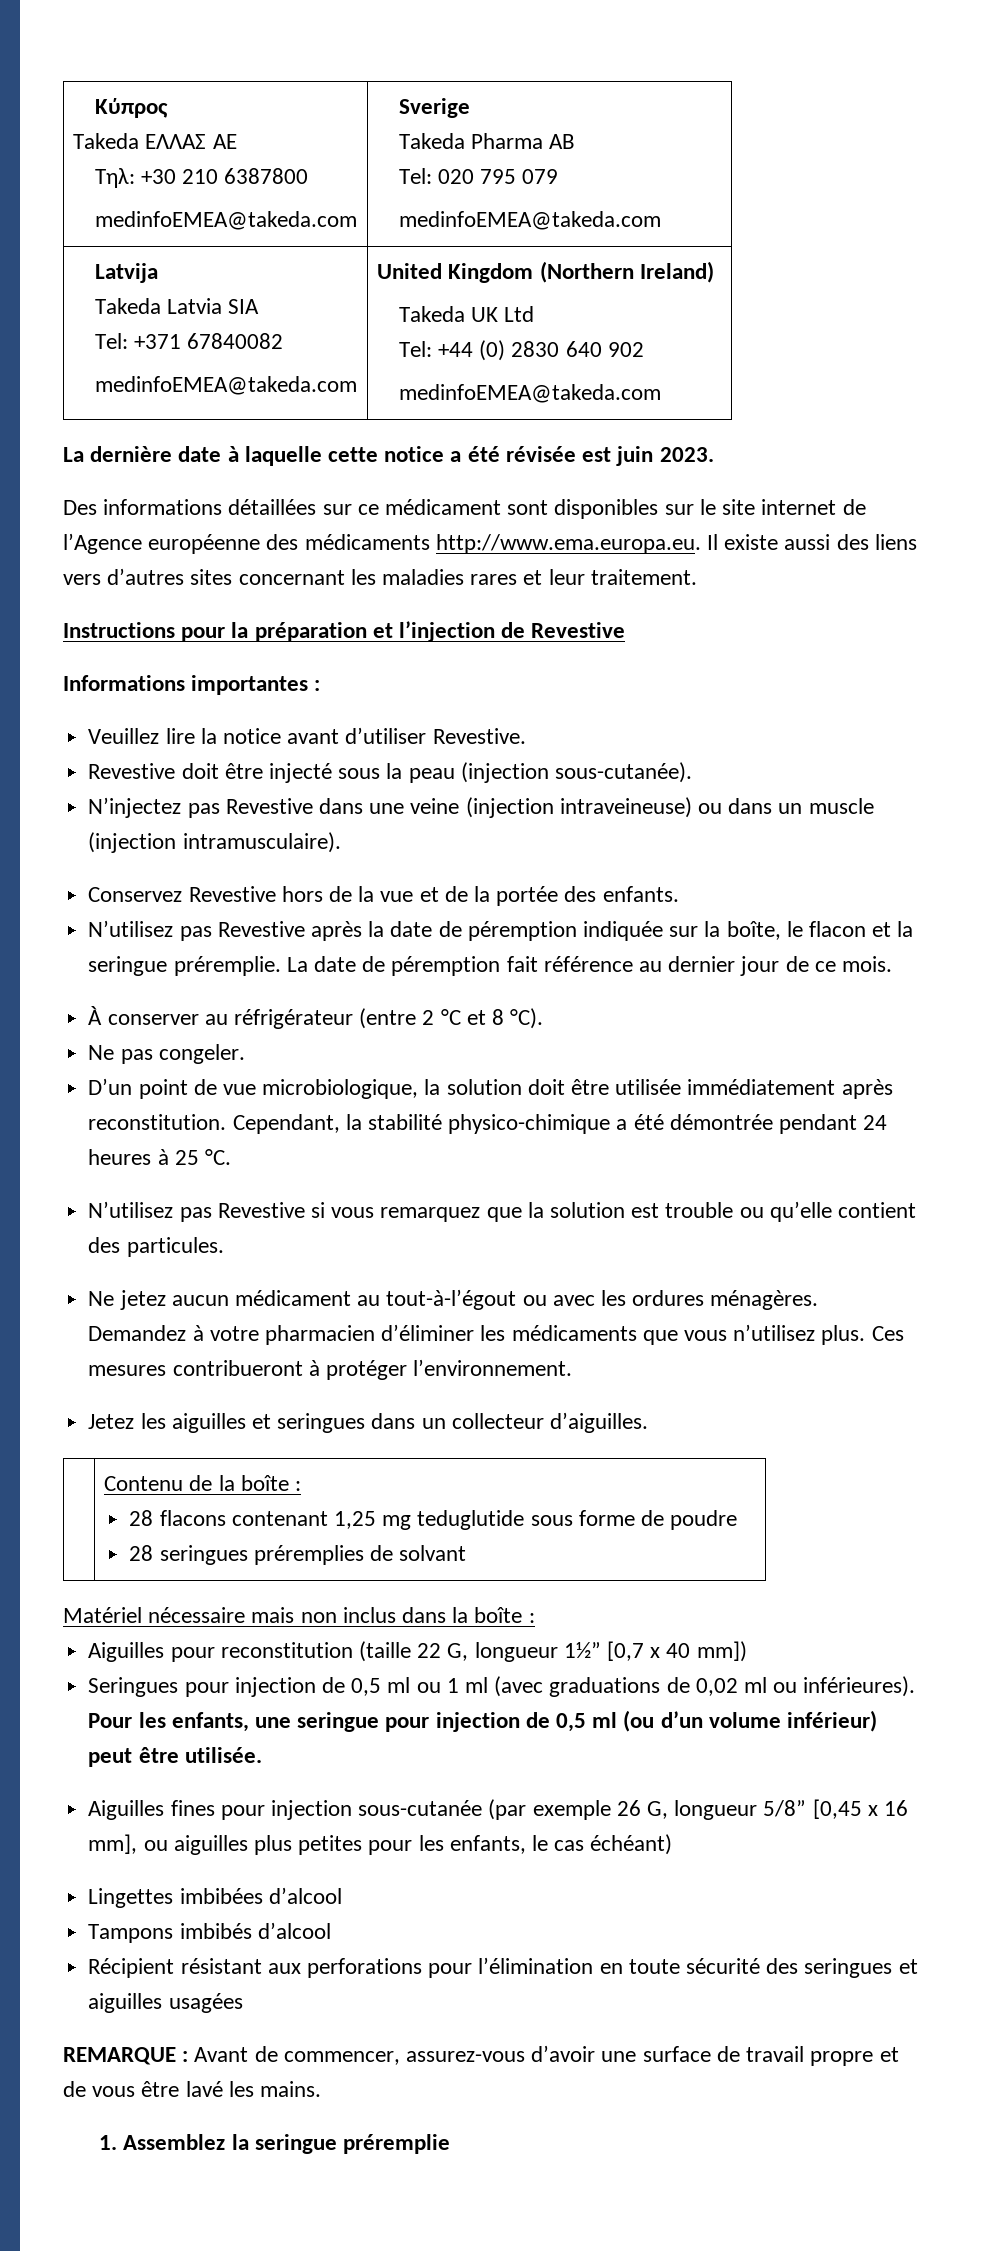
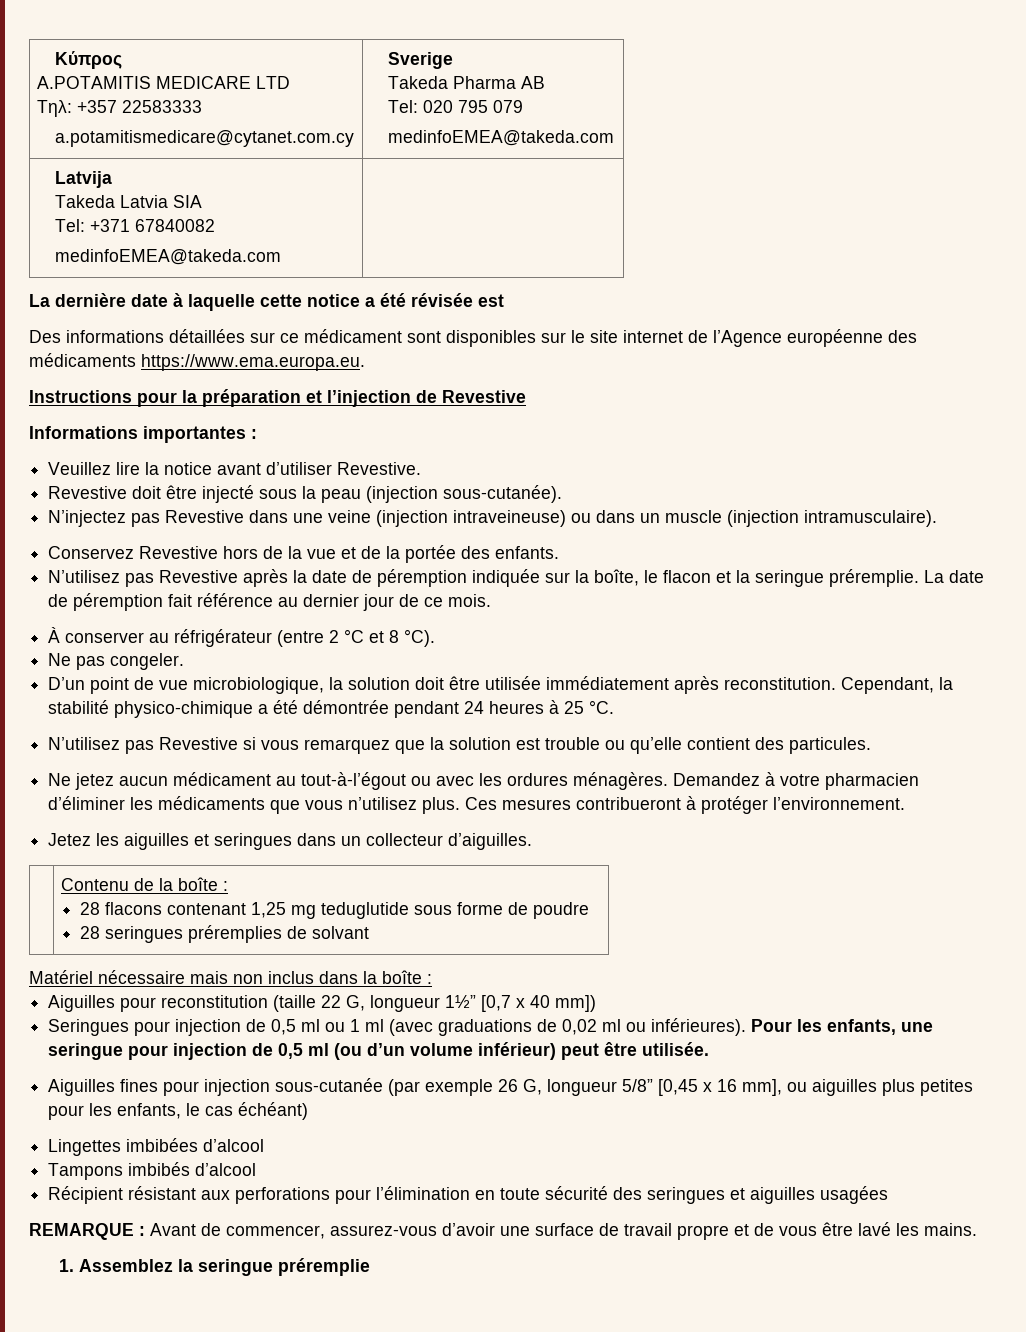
  Κύπρος
- Τakeda ΕΛΛΑΣ ΑΕ
- Τηλ: +30 210 6387800
- medinfoEMEA@takeda.com | Sverige
+ A.POTAMITIS MEDICARE LTD
+ Τηλ: +357 22583333
+ a.potamitismedicare@cytanet.com.cy | Sverige
  Latvija
  Takeda Latvia SIA
  Tel: +371 67840082
- medinfoEMEA@takeda.com | United Kingdom (Northern Ireland)
- Takeda UK Ltd
- Tel: +44 (0) 2830 640 902
- medinfoEMEA@takeda.com
+ medinfoEMEA@takeda.com |
- La dernière date à laquelle cette notice a été révisée est juin 2023.
+ La dernière date à laquelle cette notice a été révisée est
- Des informations détaillées sur ce médicament sont disponibles sur le site internet de l’Agence européenne des médicaments http://www.ema.europa.eu. Il existe aussi des liens vers d’autres sites concernant les maladies rares et leur traitement.
+ Des informations détaillées sur ce médicament sont disponibles sur le site internet de l’Agence européenne des médicaments https://www.ema.europa.eu.

